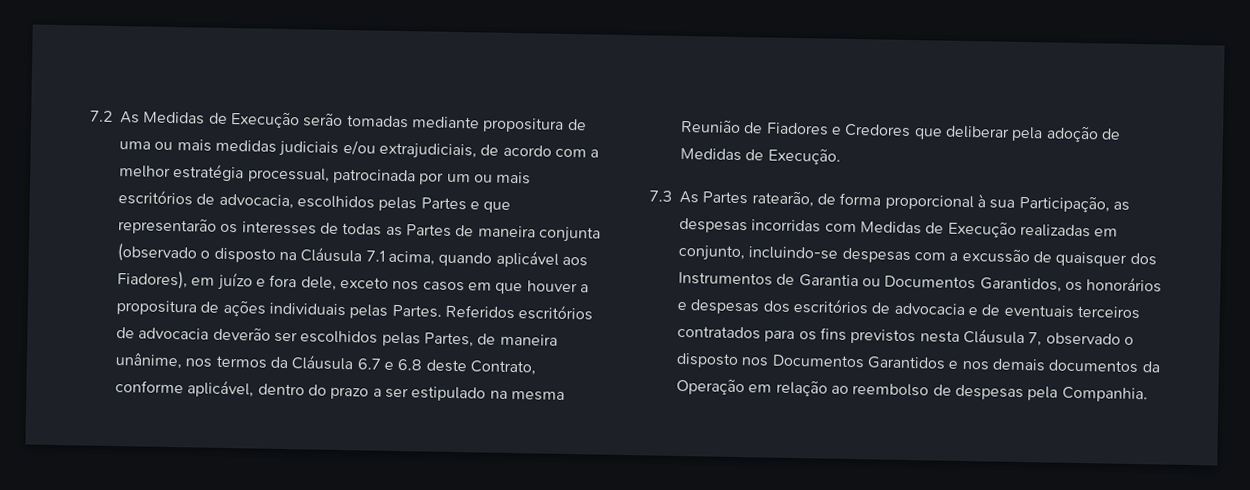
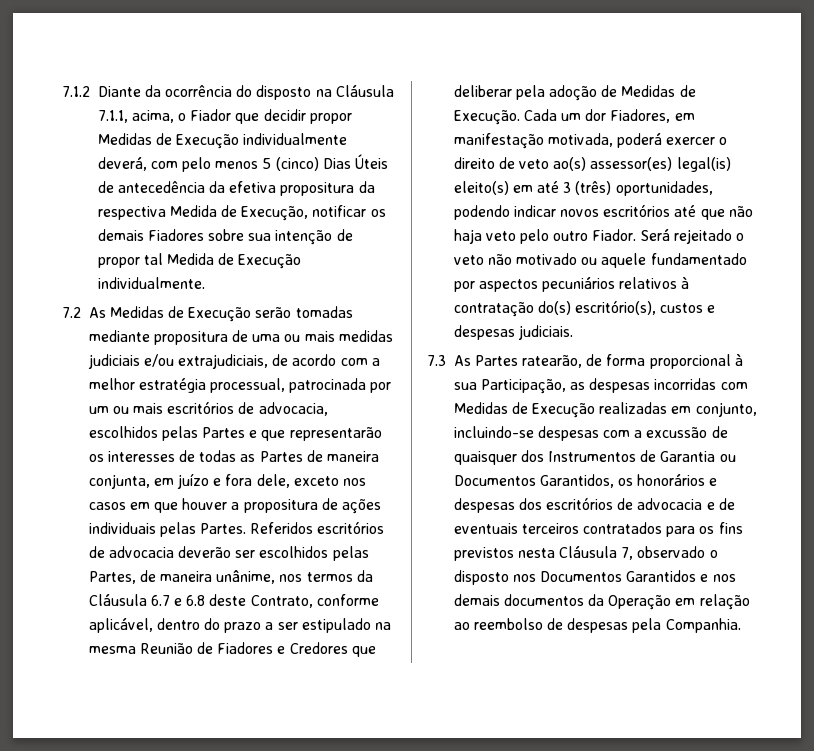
+ 7.1.2 Diante da ocorrência do disposto na Cláusula 7.1.1, acima, o Fiador que decidir propor Medidas de Execução individualmente deverá, com pelo menos 5 (cinco) Dias Úteis de antecedência da efetiva propositura da respectiva Medida de Execução, notificar os demais Fiadores sobre sua intenção de propor tal Medida de Execução individualmente.
- 7.2 As Medidas de Execução serão tomadas mediante propositura de uma ou mais medidas judiciais e/ou extrajudiciais, de acordo com a melhor estratégia processual, patrocinada por um ou mais escritórios de advocacia, escolhidos pelas Partes e que representarão os interesses de todas as Partes de maneira conjunta (observado o disposto na Cláusula 7.1 acima, quando aplicável aos Fiadores), em juízo e fora dele, exceto nos casos em que houver a propositura de ações individuais pelas Partes.
+ 7.2 As Medidas de Execução serão tomadas mediante propositura de uma ou mais medidas judiciais e/ou extrajudiciais, de acordo com a melhor estratégia processual, patrocinada por um ou mais escritórios de advocacia, escolhidos pelas Partes e que representarão os interesses de todas as Partes de maneira conjunta, em juízo e fora dele, exceto nos casos em que houver a propositura de ações individuais pelas Partes.
+ Cada um dor Fiadores, em manifestação motivada, poderá exercer o direito de veto ao(s) assessor(es) legal(is) eleito(s) em até 3 (três) oportunidades, podendo indicar novos escritórios até que não haja veto pelo outro Fiador. Será rejeitado o veto não motivado ou aquele fundamentado por aspectos pecuniários relativos à contratação do(s) escritório(s), custos e despesas judiciais.

